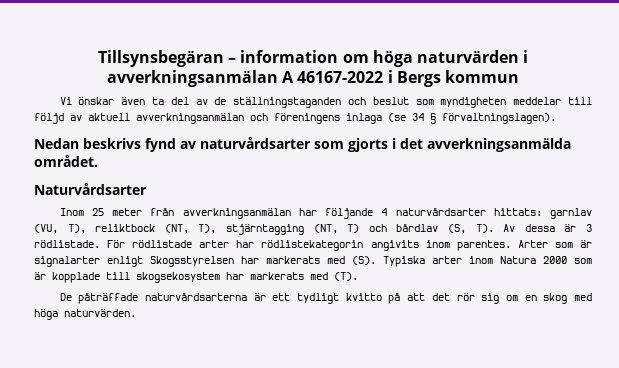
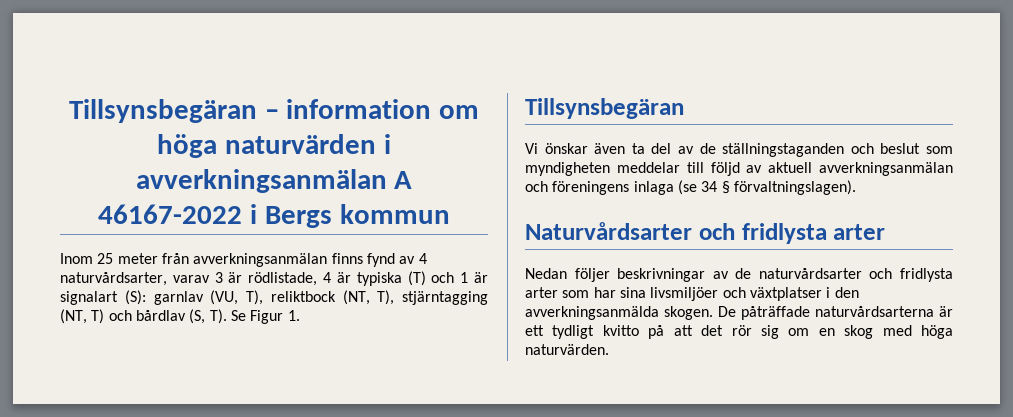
+ Inom 25 meter från avverkningsanmälan finns fynd av 4 naturvårdsarter, varav 3 är rödlistade, 4 är typiska (T) och 1 är signalart (S): garnlav (VU, T), reliktbock (NT, T), stjärntagging (NT, T) och bårdlav (S, T). Se Figur 1.
+ Tillsynsbegäran
- Nedan beskrivs fynd av naturvårdsarter som gjorts i det avverkningsanmälda området.
- Naturvårdsarter
- Inom 25 meter från avverkningsanmälan har följande 4 naturvårdsarter hittats: garnlav (VU, T), reliktbock (NT, T), stjärntagging (NT, T) och bårdlav (S, T). Av dessa är 3 rödlistade. För rödlistade arter har rödlistekategorin angivits inom parentes. Arter som är signalarter enligt Skogsstyrelsen har markerats med (S). Typiska arter inom Natura 2000 som är kopplade till skogsekosystem har markerats med (T).
- De påträffade naturvårdsarterna är ett tydligt kvitto på att det rör sig om en skog med höga naturvärden.
+ Naturvårdsarter och fridlysta arter
+ Nedan följer beskrivningar av de naturvårdsarter och fridlysta arter som har sina livsmiljöer och växtplatser i den avverkningsanmälda skogen. De påträffade naturvårdsarterna är ett tydligt kvitto på att det rör sig om en skog med höga naturvärden.

